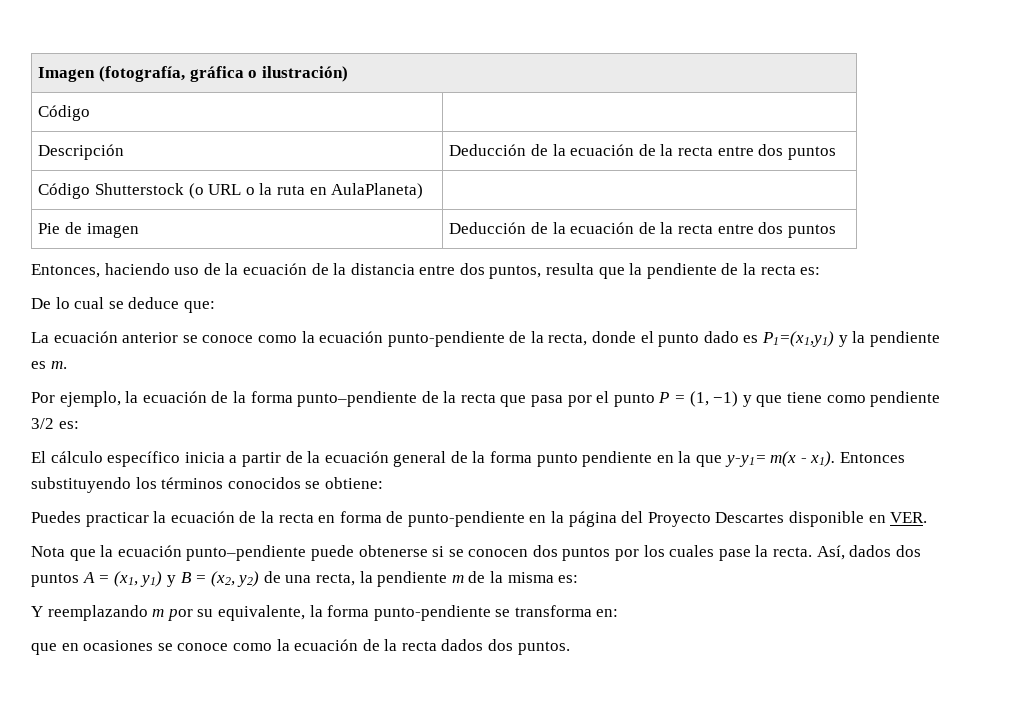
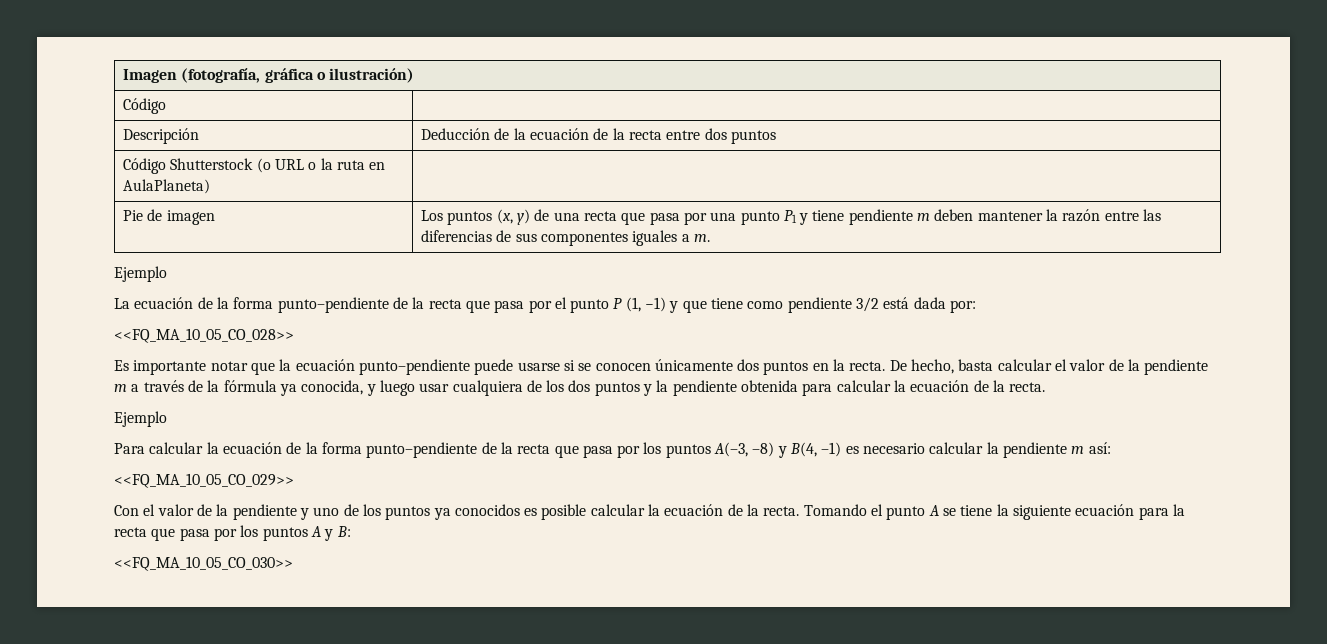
- Pie de imagen | Deducción de la ecuación de la recta entre dos puntos
- Entonces, haciendo uso de la ecuación de la distancia entre dos puntos, resulta que la pendiente de la recta es:
- De lo cual se deduce que:
- La ecuación anterior se conoce como la ecuación punto-pendiente de la recta, donde el punto dado es P1=(x1,y1) y la pendiente es m.
- Por ejemplo, la ecuación de la forma punto–pendiente de la recta que pasa por el punto P = (1, −1) y que tiene como pendiente 3/2 es:
- El cálculo específico inicia a partir de la ecuación general de la forma punto pendiente en la que y-y1= m(x - x1). Entonces substituyendo los términos conocidos se obtiene:
- Puedes practicar la ecuación de la recta en forma de punto-pendiente en la página del Proyecto Descartes disponible en VER.
- Nota que la ecuación punto–pendiente puede obtenerse si se conocen dos puntos por los cuales pase la recta. Así, dados dos puntos A = (x1, y1) y B = (x2, y2) de una recta, la pendiente m de la misma es:
- Y reemplazando m por su equivalente, la forma punto-pendiente se transforma en:
- que en ocasiones se conoce como la ecuación de la recta dados dos puntos.
+ Pie de imagen | Los puntos (x, y) de una recta que pasa por una punto P1 y tiene pendiente m deben mantener la razón entre las diferencias de sus componentes iguales a m.
+ Ejemplo
+ La ecuación de la forma punto–pendiente de la recta que pasa por el punto P (1, −1) y que tiene como pendiente 3/2 está dada por:
+ <<FQ_MA_10_05_CO_028>>
+ Es importante notar que la ecuación punto–pendiente puede usarse si se conocen únicamente dos puntos en la recta. De hecho, basta calcular el valor de la pendiente m a través de la fórmula ya conocida, y luego usar cualquiera de los dos puntos y la pendiente obtenida para calcular la ecuación de la recta.
+ Ejemplo
+ Para calcular la ecuación de la forma punto–pendiente de la recta que pasa por los puntos A(–3, –8) y B(4, –1) es necesario calcular la pendiente m así:
+ <<FQ_MA_10_05_CO_029>>
+ Con el valor de la pendiente y uno de los puntos ya conocidos es posible calcular la ecuación de la recta. Tomando el punto A se tiene la siguiente ecuación para la recta que pasa por los puntos A y B:
+ <<FQ_MA_10_05_CO_030>>

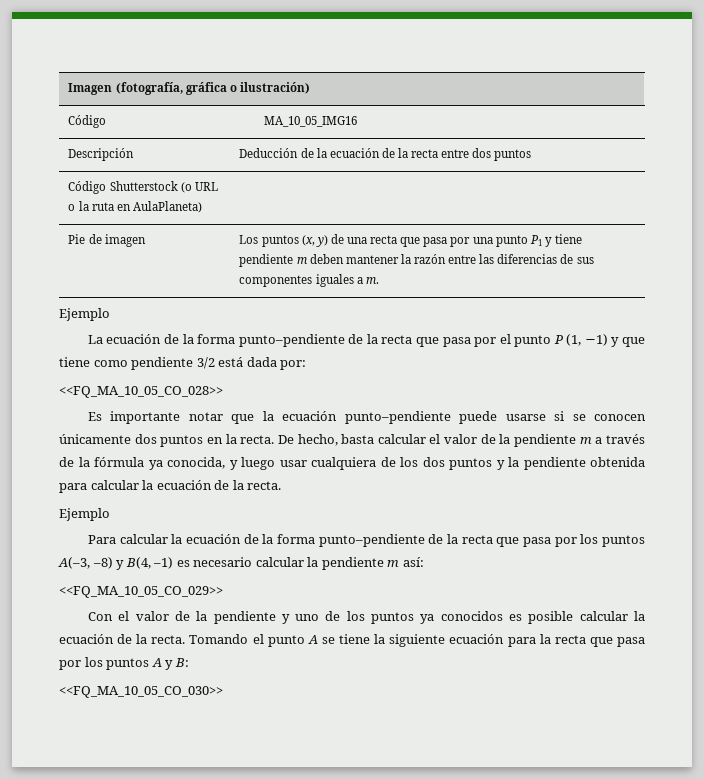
- Código |
+ Código | MA_10_05_IMG16

